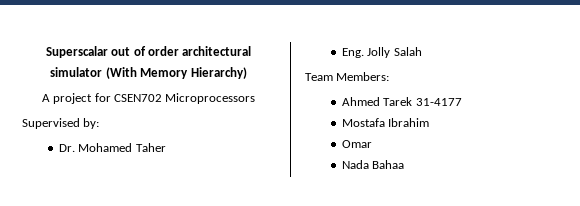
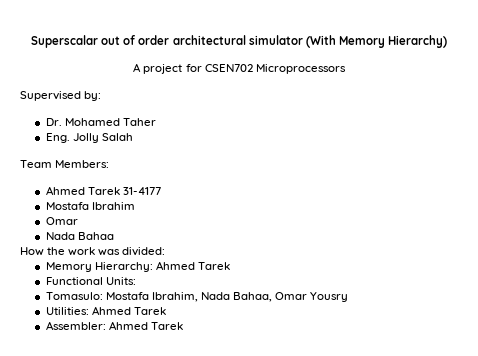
+ How the work was divided:
+ Memory Hierarchy: Ahmed Tarek
+ Functional Units:
+ Tomasulo: Mostafa Ibrahim, Nada Bahaa, Omar Yousry
+ Utilities: Ahmed Tarek
+ Assembler: Ahmed Tarek

